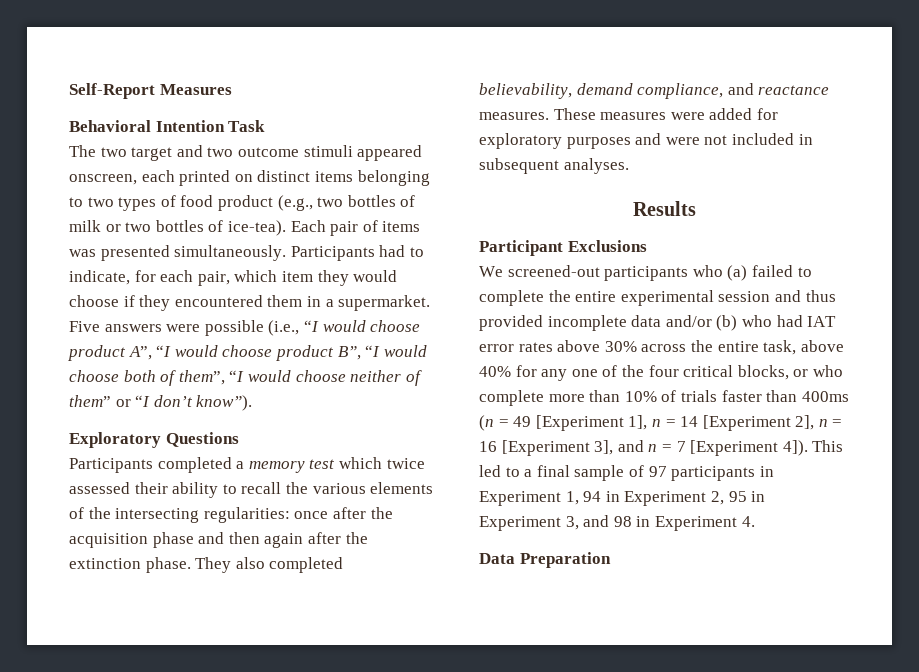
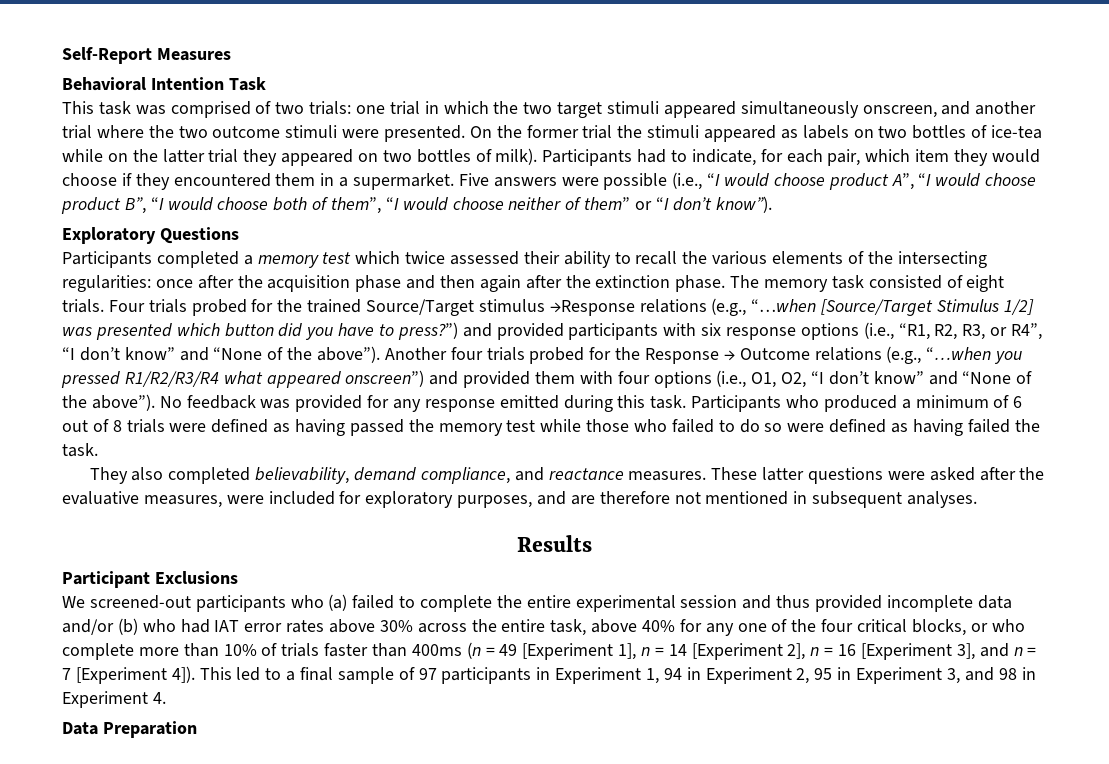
- The two target and two outcome stimuli appeared onscreen, each printed on distinct items belonging to two types of food product (e.g., two bottles of milk or two bottles of ice-tea). Each pair of items was presented simultaneously.
+ This task was comprised of two trials: one trial in which the two target stimuli appeared simultaneously onscreen, and another trial where the two outcome stimuli were presented. On the former trial the stimuli appeared as labels on two bottles of ice-tea while on the latter trial they appeared on two bottles of milk).
- Participants completed a memory test which twice assessed their ability to recall the various elements of the intersecting regularities: once after the acquisition phase and then again after the extinction phase. They also completed believability, demand compliance, and reactance measures.
+ Participants completed a memory test which twice assessed their ability to recall the various elements of the intersecting regularities: once after the acquisition phase and then again after the extinction phase. The memory task consisted of eight trials. Four trials probed for the trained Source/Target stimulus →Response relations (e.g., “…when [Source/Target Stimulus 1/2] was presented which button did you have to press?”) and provided participants with six response options (i.e., “R1, R2, R3, or R4”, “I don’t know” and “None of the above”). Another four trials probed for the Response → Outcome relations (e.g., “…when you pressed R1/R2/R3/R4 what appeared onscreen”) and provided them with four options (i.e., O1, O2, “I don’t know” and “None of the above”). No feedback was provided for any response emitted during this task. Participants who produced a minimum of 6 out of 8 trials were defined as having passed the memory test while those who failed to do so were defined as having failed the task.
+ They also completed believability, demand compliance, and reactance measures.
- These measures were added for exploratory purposes and were not included in subsequent analyses.
+ These latter questions were asked after the evaluative measures, were included for exploratory purposes, and are therefore not mentioned in subsequent analyses.

